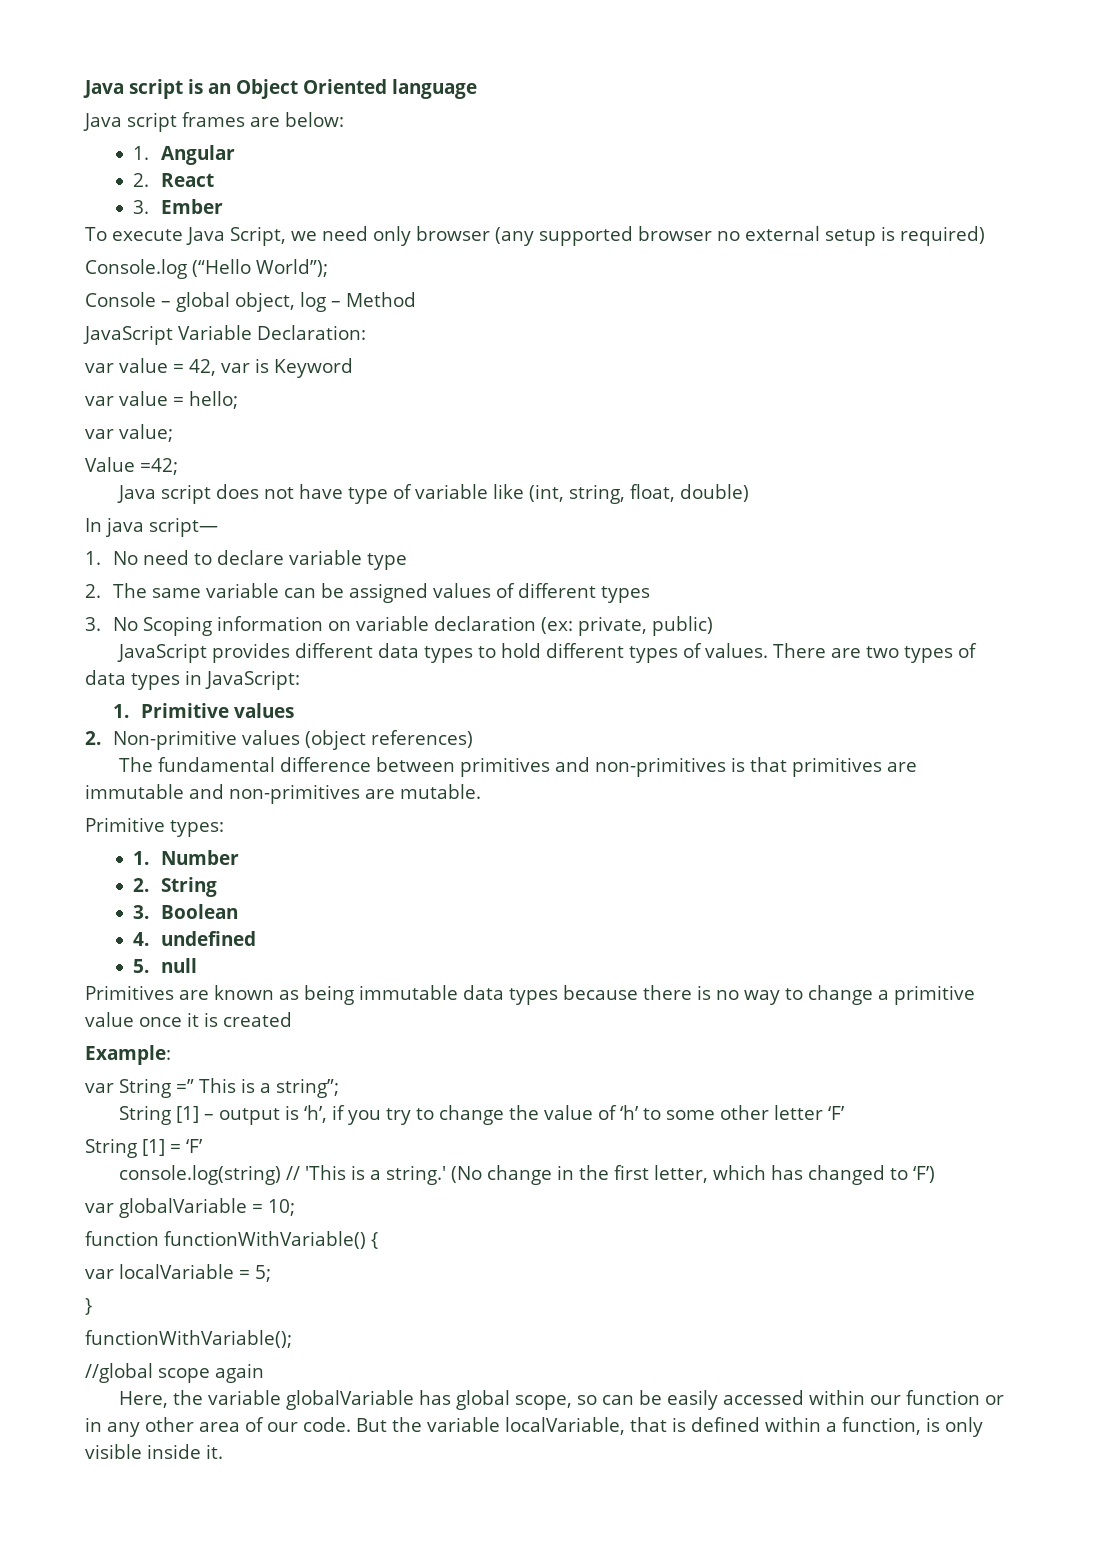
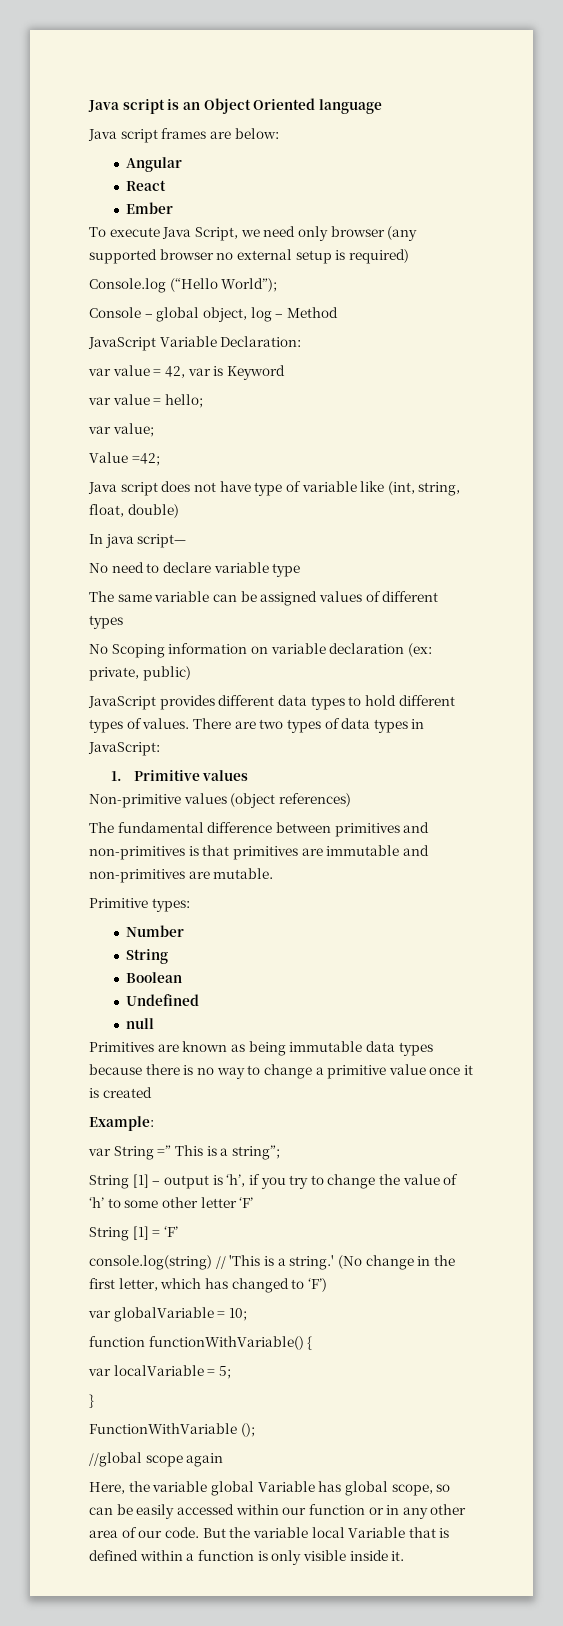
- 1. Angular
+ Angular
- 2. React
+ React
- 3. Ember
+ Ember
- 1. No need to declare variable type
+ No need to declare variable type
- 2. The same variable can be assigned values of different types
+ The same variable can be assigned values of different types
- 3. No Scoping information on variable declaration (ex: private, public)
+ No Scoping information on variable declaration (ex: private, public)
- 2. Non-primitive values (object references)
+ Non-primitive values (object references)
- 1. Number
- 2. String
+ Number
+ String
- 3. Boolean
+ Boolean
- 4. undefined
- 5. null
+ Undefined
+ null
- functionWithVariable();
+ FunctionWithVariable ();
- Here, the variable globalVariable has global scope, so can be easily accessed within our function or in any other area of our code.
+ Here, the variable global Variable has global scope, so can be easily accessed within our function or in any other area of our code.
- But the variable localVariable, that is defined within a function, is only visible inside it.
+ But the variable local Variable that is defined within a function is only visible inside it.

